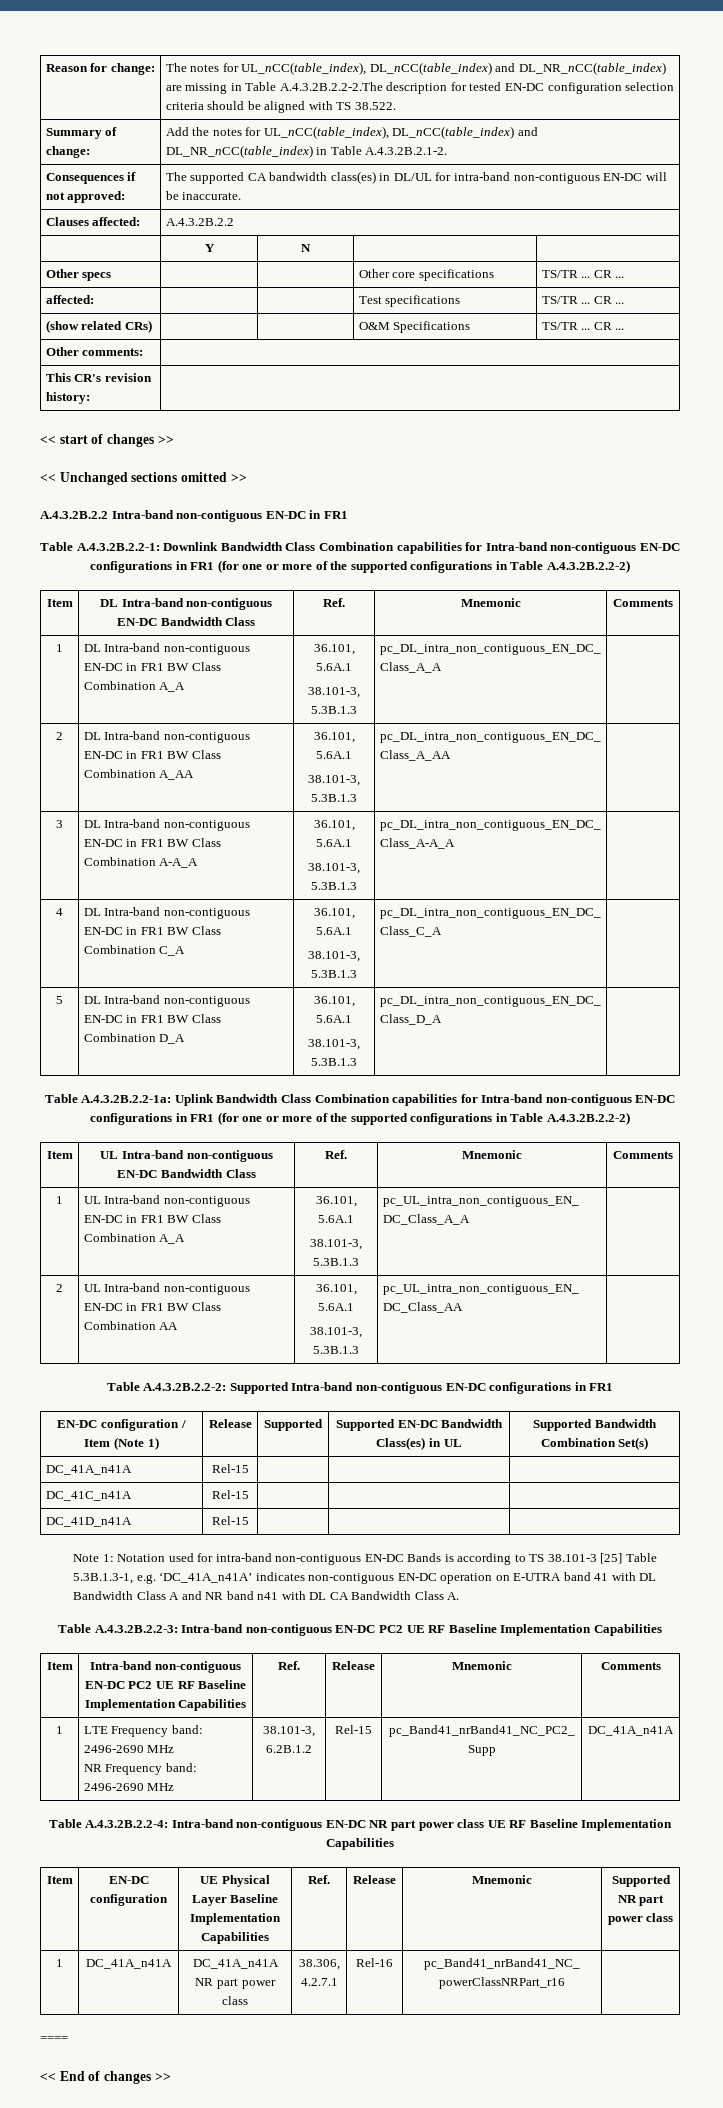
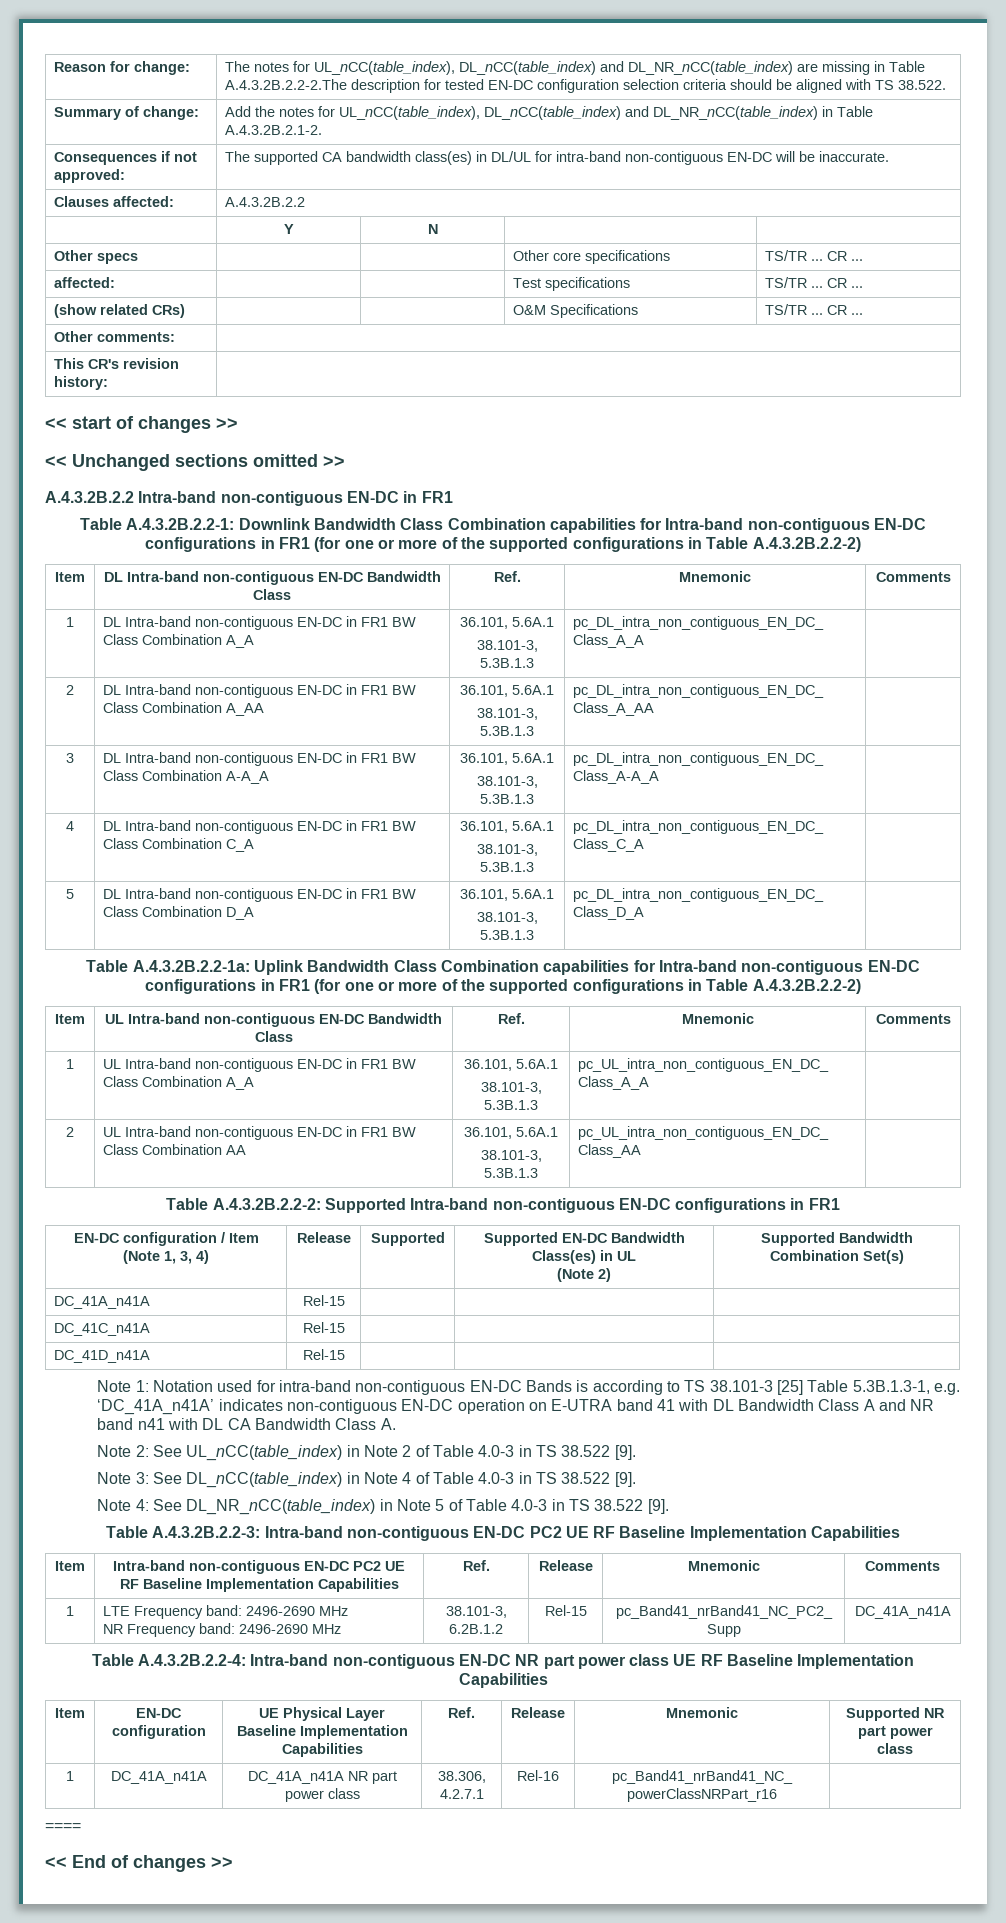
- EN-DC configuration / Item (Note 1) | Release | Supported | Supported EN-DC Bandwidth Class(es) in UL | Supported Bandwidth Combination Set(s)
+ EN-DC configuration / Item (Note 1, 3, 4) | Release | Supported | Supported EN-DC Bandwidth Class(es) in UL
+ (Note 2) | Supported Bandwidth Combination Set(s)
+ Note 2: See UL_nCC(table_index) in Note 2 of Table 4.0-3 in TS 38.522 [9].
+ Note 3: See DL_nCC(table_index) in Note 4 of Table 4.0-3 in TS 38.522 [9].
+ Note 4: See DL_NR_nCC(table_index) in Note 5 of Table 4.0-3 in TS 38.522 [9].

